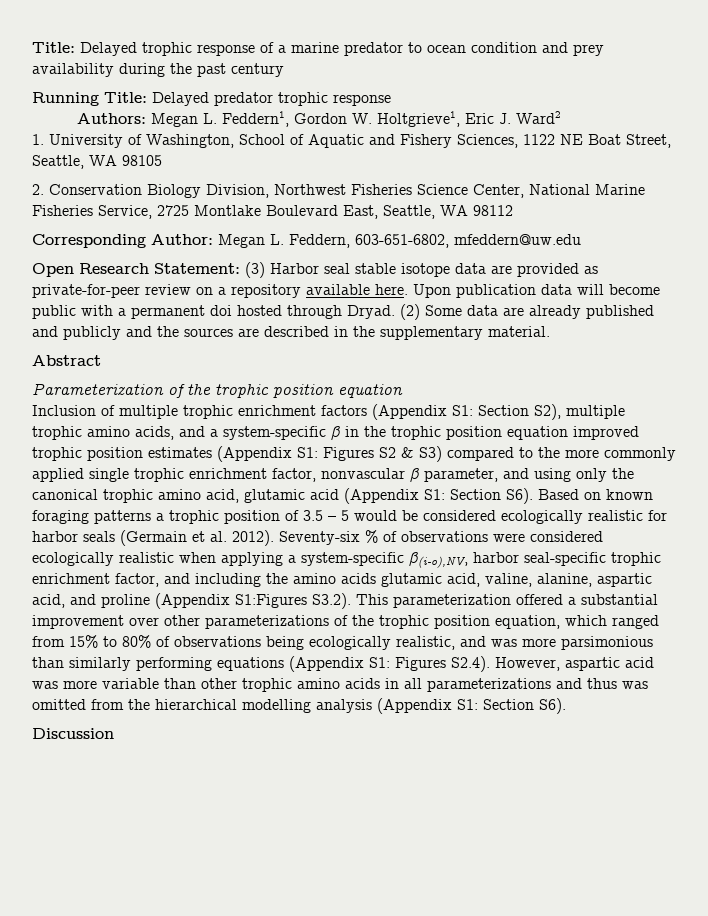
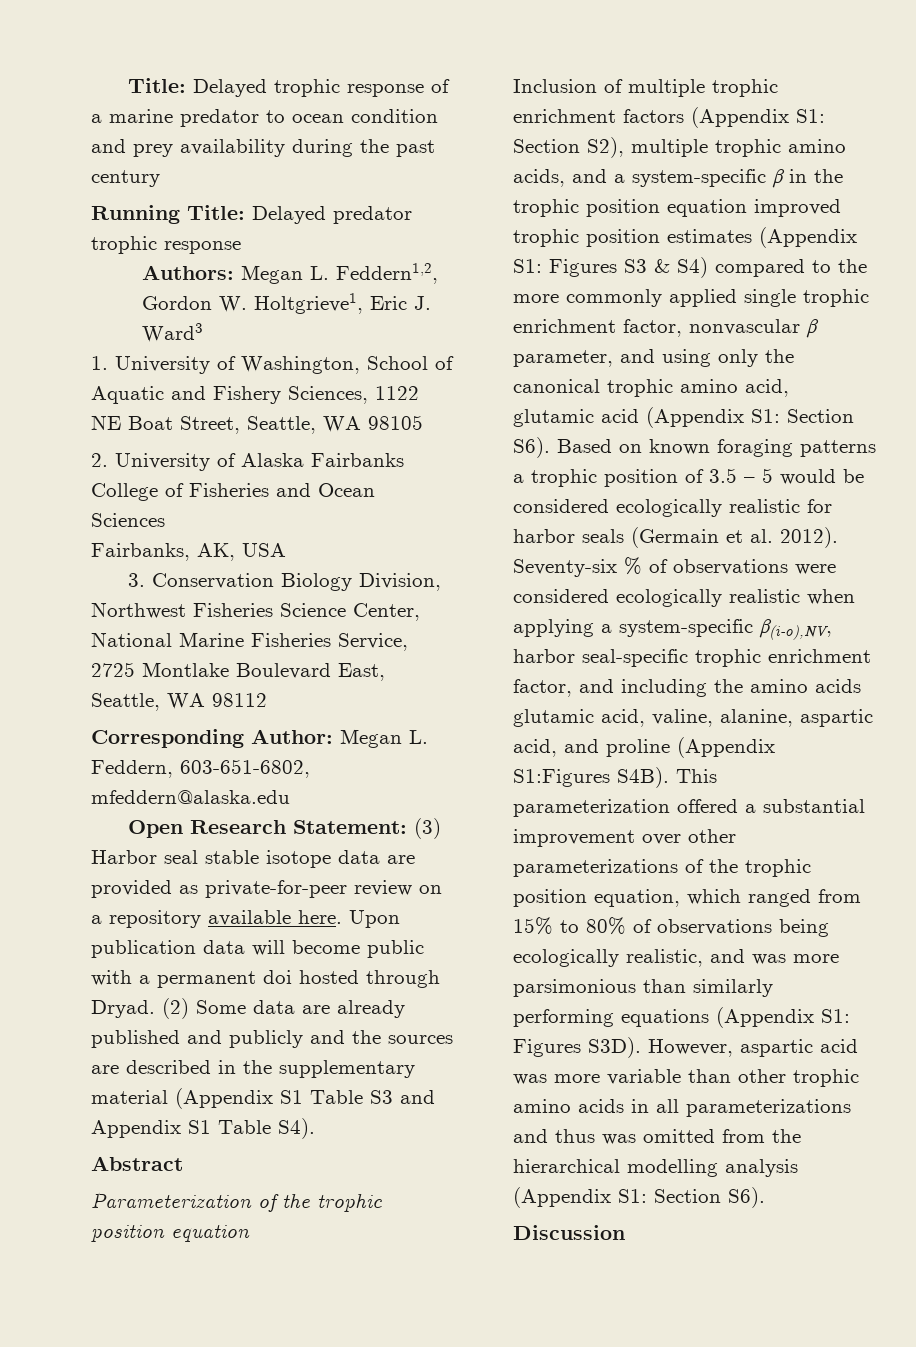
- Authors: Megan L. Feddern1, Gordon W. Holtgrieve1, Eric J. Ward2
+ Authors: Megan L. Feddern1,2, Gordon W. Holtgrieve1, Eric J. Ward3
- 2. Conservation Biology Division, Northwest Fisheries Science Center, National Marine Fisheries Service, 2725 Montlake Boulevard East, Seattle, WA 98112
+ 2. University of Alaska Fairbanks College of Fisheries and Ocean Sciences
+ Fairbanks, AK, USA
+ 3. Conservation Biology Division, Northwest Fisheries Science Center, National Marine Fisheries Service, 2725 Montlake Boulevard East, Seattle, WA 98112
- Corresponding Author: Megan L. Feddern, 603-651-6802, mfeddern@uw.edu
+ Corresponding Author: Megan L. Feddern, 603-651-6802, mfeddern@alaska.edu
- (2) Some data are already published and publicly and the sources are described in the supplementary material.
+ (2) Some data are already published and publicly and the sources are described in the supplementary material (Appendix S1 Table S3 and Appendix S1 Table S4).
- Figures S2 & S3) compared to the more commonly applied single trophic enrichment factor, nonvascular β parameter, and using only the canonical trophic amino acid, glutamic acid (Appendix S1:
+ Figures S3 & S4) compared to the more commonly applied single trophic enrichment factor, nonvascular β parameter, and using only the canonical trophic amino acid, glutamic acid (Appendix S1:
- Seventy-six % of observations were considered ecologically realistic when applying a system-specific β(i-o),NV, harbor seal-specific trophic enrichment factor, and including the amino acids glutamic acid, valine, alanine, aspartic acid, and proline (Appendix S1:Figures S3.2). This parameterization offered a substantial improvement over other parameterizations of the trophic position equation, which ranged from 15% to 80% of observations being ecologically realistic, and was more parsimonious than similarly performing equations (Appendix S1:
+ Seventy-six % of observations were considered ecologically realistic when applying a system-specific β(i-o),NV, harbor seal-specific trophic enrichment factor, and including the amino acids glutamic acid, valine, alanine, aspartic acid, and proline (Appendix S1:Figures S4B). This parameterization offered a substantial improvement over other parameterizations of the trophic position equation, which ranged from 15% to 80% of observations being ecologically realistic, and was more parsimonious than similarly performing equations (Appendix S1:
- Figures S2.4). However, aspartic acid was more variable than other trophic amino acids in all parameterizations and thus was omitted from the hierarchical modelling analysis (Appendix S1:
+ Figures S3D). However, aspartic acid was more variable than other trophic amino acids in all parameterizations and thus was omitted from the hierarchical modelling analysis (Appendix S1:

